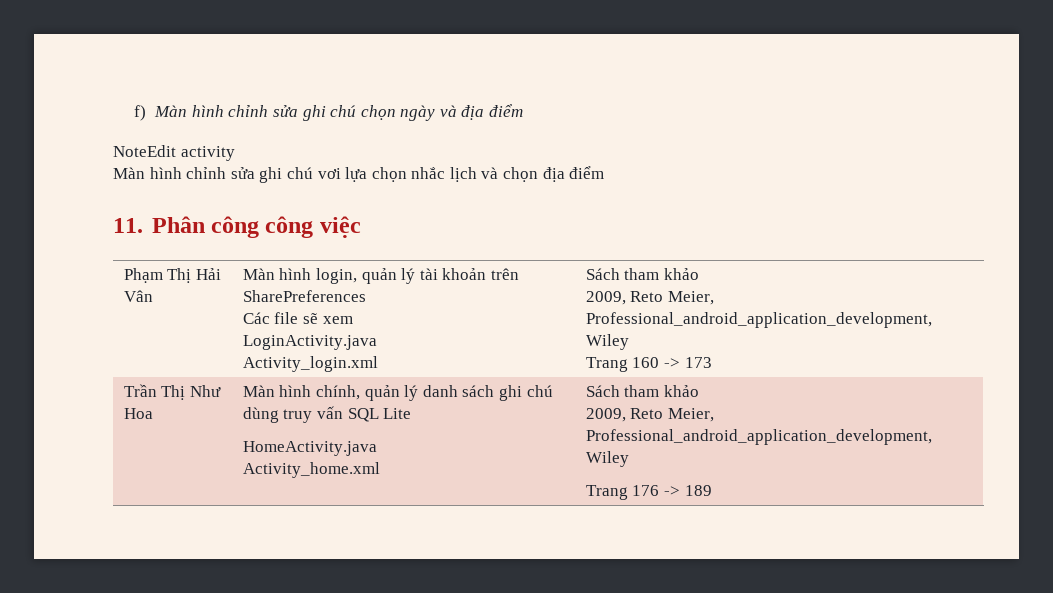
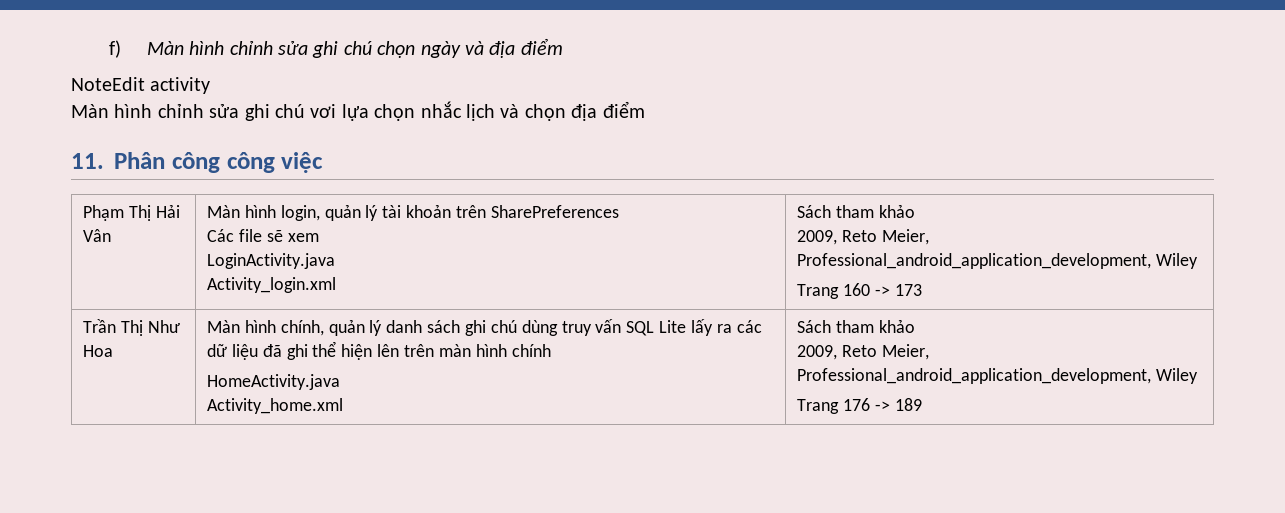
- Màn hình chính, quản lý danh sách ghi chú dùng truy vấn SQL Lite
+ Màn hình chính, quản lý danh sách ghi chú dùng truy vấn SQL Lite lấy ra các dữ liệu đã ghi thể hiện lên trên màn hình chính

